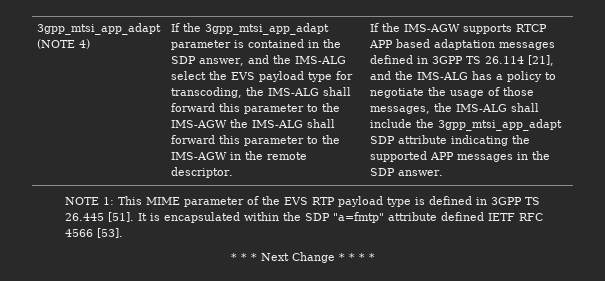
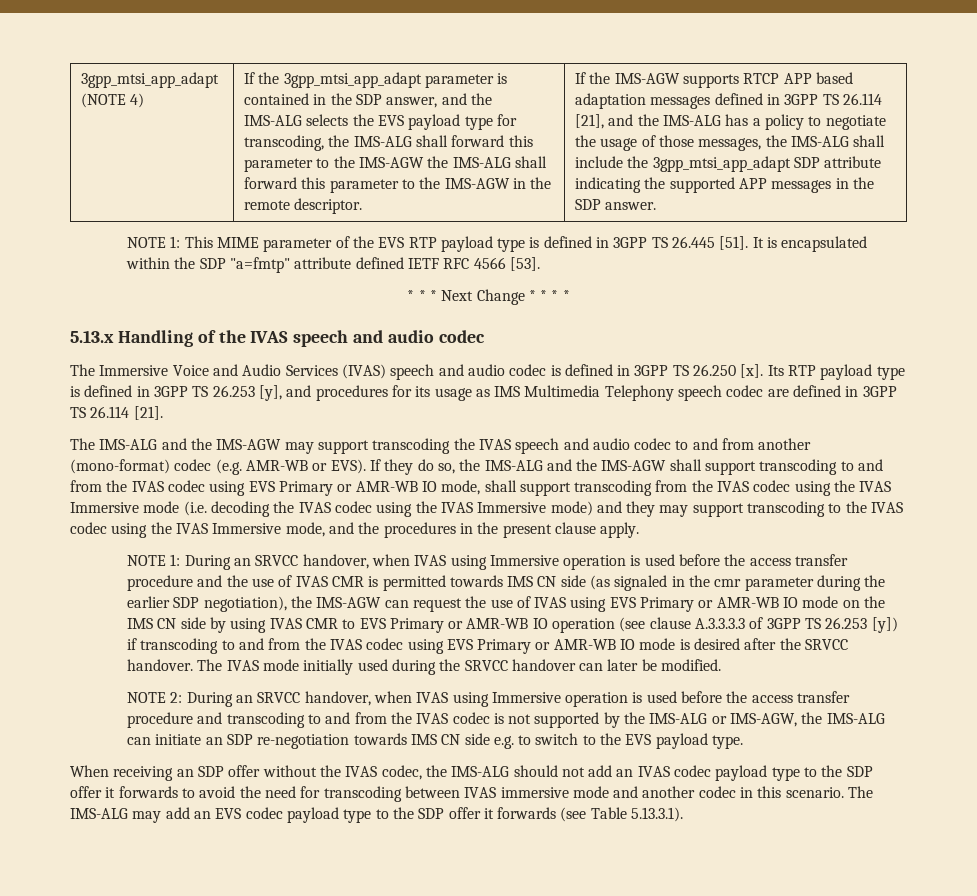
- If the 3gpp_mtsi_app_adapt parameter is contained in the SDP answer, and the IMS-ALG select the EVS payload type for transcoding, the IMS-ALG shall forward this parameter to the IMS-AGW the IMS-ALG shall forward this parameter to the IMS-AGW in the remote descriptor.
+ If the 3gpp_mtsi_app_adapt parameter is contained in the SDP answer, and the IMS-ALG selects the EVS payload type for transcoding, the IMS-ALG shall forward this parameter to the IMS-AGW the IMS-ALG shall forward this parameter to the IMS-AGW in the remote descriptor.
+ 5.13.x Handling of the IVAS speech and audio codec
+ The Immersive Voice and Audio Services (IVAS) speech and audio codec is defined in 3GPP TS 26.250 [x]. Its RTP payload type is defined in 3GPP TS 26.253 [y], and procedures for its usage as IMS Multimedia Telephony speech codec are defined in 3GPP TS 26.114 [21].
+ The IMS-ALG and the IMS-AGW may support transcoding the IVAS speech and audio codec to and from another (mono-format) codec (e.g. AMR-WB or EVS). If they do so, the IMS-ALG and the IMS-AGW shall support transcoding to and from the IVAS codec using EVS Primary or AMR-WB IO mode, shall support transcoding from the IVAS codec using the IVAS Immersive mode (i.e. decoding the IVAS codec using the IVAS Immersive mode) and they may support transcoding to the IVAS codec using the IVAS Immersive mode, and the procedures in the present clause apply.
+ NOTE 1: During an SRVCC handover, when IVAS using Immersive operation is used before the access transfer procedure and the use of IVAS CMR is permitted towards IMS CN side (as signaled in the cmr parameter during the earlier SDP negotiation), the IMS-AGW can request the use of IVAS using EVS Primary or AMR-WB IO mode on the IMS CN side by using IVAS CMR to EVS Primary or AMR-WB IO operation (see clause A.3.3.3.3 of 3GPP TS 26.253 [y]) if transcoding to and from the IVAS codec using EVS Primary or AMR-WB IO mode is desired after the SRVCC handover. The IVAS mode initially used during the SRVCC handover can later be modified.
+ NOTE 2: During an SRVCC handover, when IVAS using Immersive operation is used before the access transfer procedure and transcoding to and from the IVAS codec is not supported by the IMS-ALG or IMS-AGW, the IMS-ALG can initiate an SDP re-negotiation towards IMS CN side e.g. to switch to the EVS payload type.
+ When receiving an SDP offer without the IVAS codec, the IMS-ALG should not add an IVAS codec payload type to the SDP offer it forwards to avoid the need for transcoding between IVAS immersive mode and another codec in this scenario. The IMS-ALG may add an EVS codec payload type to the SDP offer it forwards (see Table 5.13.3.1).

